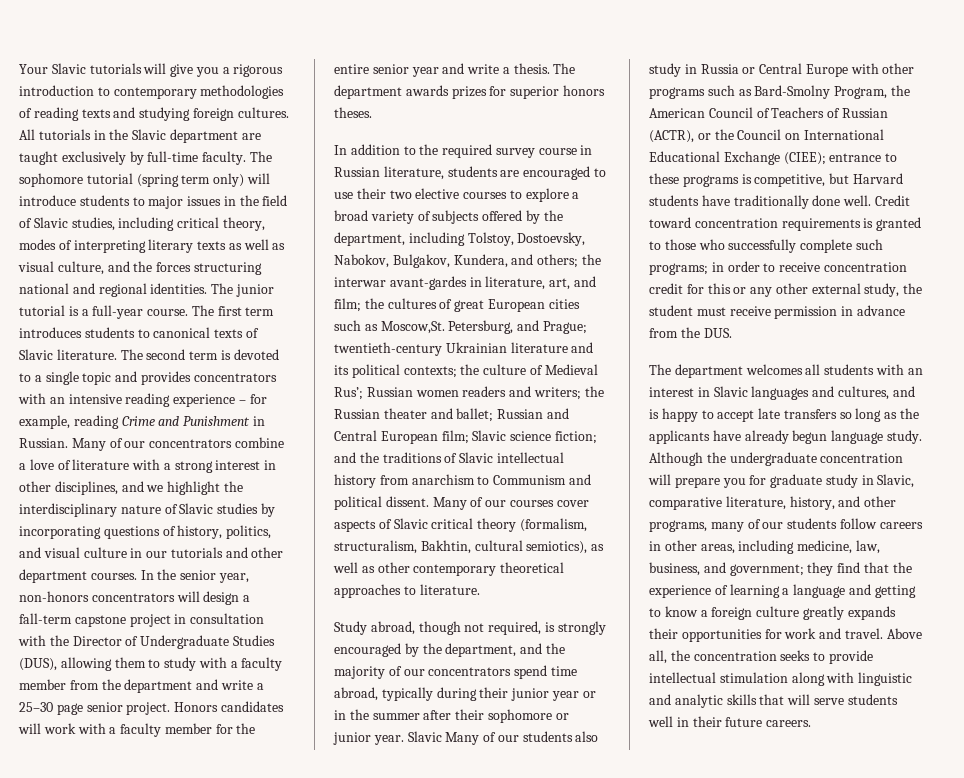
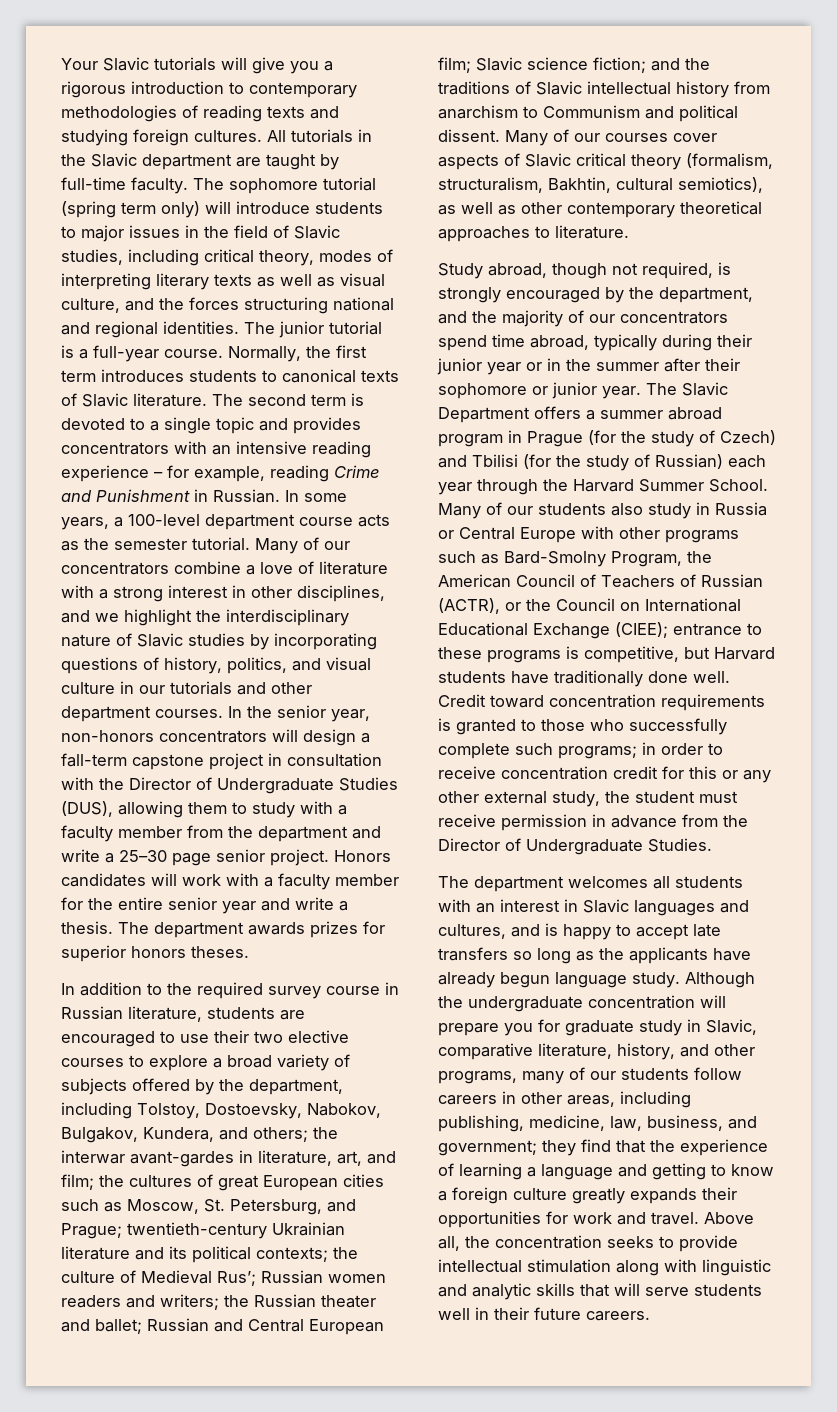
- All tutorials in the Slavic department are taught exclusively by full-time faculty.
+ All tutorials in the Slavic department are taught by full-time faculty.
- The first term introduces students to canonical texts of Slavic literature.
+ Normally, the first term introduces students to canonical texts of Slavic literature.
+ In some years, a 100-level department course acts as the semester tutorial.
- the cultures of great European cities such as Moscow,St. Petersburg, and Prague;
+ the cultures of great European cities such as Moscow, St. Petersburg, and Prague;
- Slavic Many of our students also study in Russia or Central Europe with other programs such as Bard-Smolny Program, the American Council of Teachers of Russian (ACTR), or the Council on International Educational Exchange (CIEE); entrance to these programs is competitive, but Harvard students have traditionally done well.
+ The Slavic Department offers a summer abroad program in Prague (for the study of Czech) and Tbilisi (for the study of Russian) each year through the Harvard Summer School. Many of our students also study in Russia or Central Europe with other programs such as Bard-Smolny Program, the American Council of Teachers of Russian (ACTR), or the Council on International Educational Exchange (CIEE); entrance to these programs is competitive, but Harvard students have traditionally done well.
- Credit toward concentration requirements is granted to those who successfully complete such programs; in order to receive concentration credit for this or any other external study, the student must receive permission in advance from the DUS.
+ Credit toward concentration requirements is granted to those who successfully complete such programs; in order to receive concentration credit for this or any other external study, the student must receive permission in advance from the Director of Undergraduate Studies.
- Although the undergraduate concentration will prepare you for graduate study in Slavic, comparative literature, history, and other programs, many of our students follow careers in other areas, including medicine, law, business, and government; they find that the experience of learning a language and getting to know a foreign culture greatly expands their opportunities for work and travel.
+ Although the undergraduate concentration will prepare you for graduate study in Slavic, comparative literature, history, and other programs, many of our students follow careers in other areas, including publishing, medicine, law, business, and government; they find that the experience of learning a language and getting to know a foreign culture greatly expands their opportunities for work and travel.

